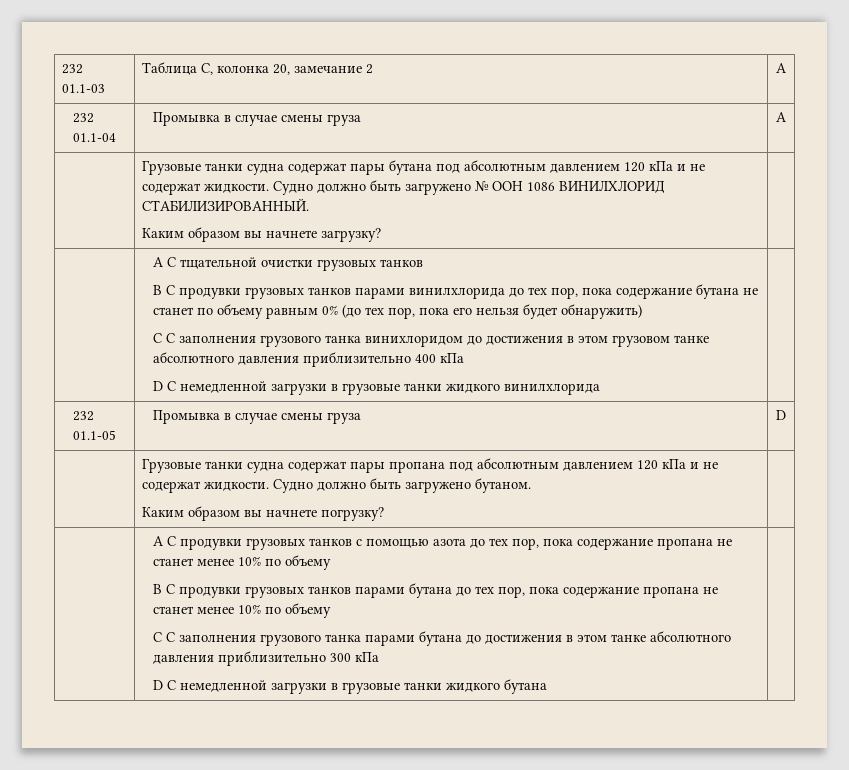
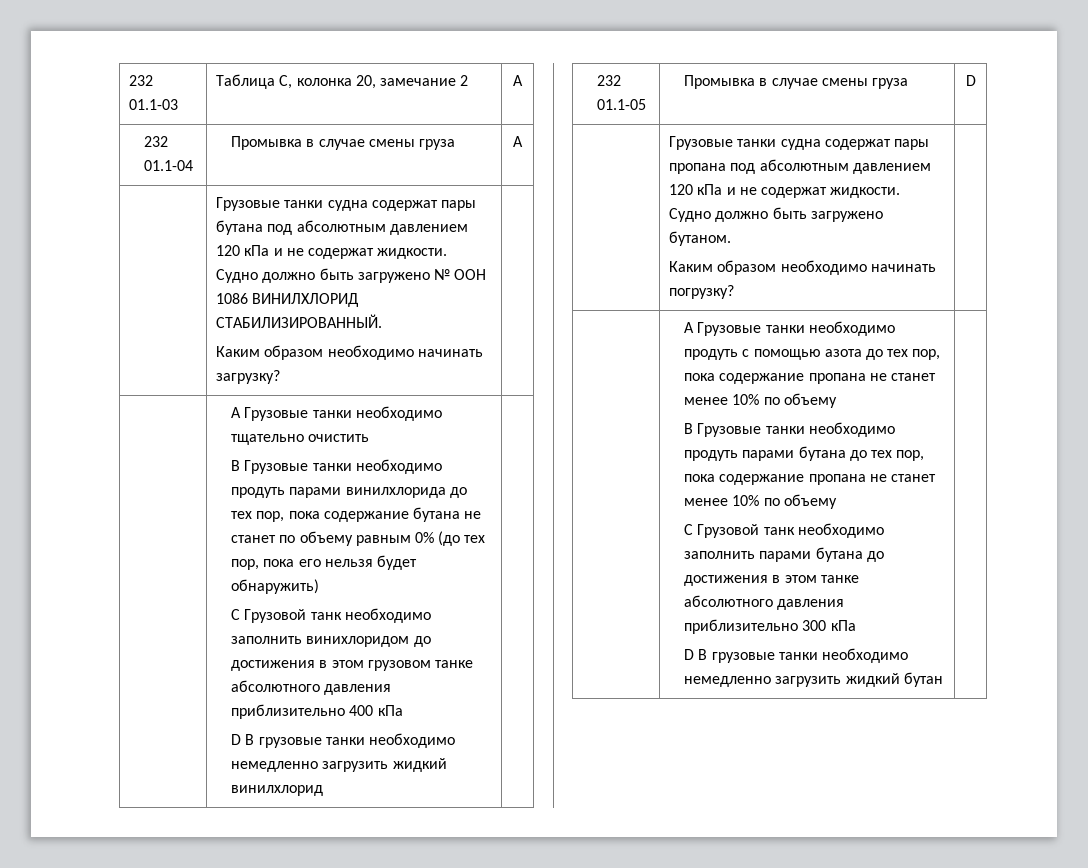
  | Грузовые танки судна содержат пары бутана под абсолютным давлением 120 кПа и не содержат жидкости. Судно должно быть загружено № ООН 1086 ВИНИЛХЛОРИД СТАБИЛИЗИРОВАННЫЙ.
- Каким образом вы начнете загрузку? |
+ Каким образом необходимо начинать загрузку? |
- A С тщательной очистки грузовых танков
- B С продувки грузовых танков парами винилхлорида до тех пор, пока содержание бутана не станет по объему равным 0% (до тех пор, пока его нельзя будет обнаружить)
+ A Грузовые танки необходимо тщательно очистить
+ B Грузовые танки необходимо продуть парами винилхлорида до тех пор, пока содержание бутана не станет по объему равным 0% (до тех пор, пока его нельзя будет обнаружить)
- C С заполнения грузового танка винихлоридом до достижения в этом грузовом танке абсолютного давления приблизительно 400 кПа
+ C Грузовой танк необходимо заполнить винихлоридом до достижения в этом грузовом танке абсолютного давления приблизительно 400 кПа
- D С немедленной загрузки в грузовые танки жидкого винилхлорида
+ D В грузовые танки необходимо немедленно загрузить жидкий винилхлорид
  | Грузовые танки судна содержат пары пропана под абсолютным давлением 120 кПа и не содержат жидкости. Судно должно быть загружено бутаном.
- Каким образом вы начнете погрузку? |
+ Каким образом необходимо начинать погрузку? |
- A С продувки грузовых танков с помощью азота до тех пор, пока содержание пропана не станет менее 10% по объему
+ A Грузовые танки необходимо продуть с помощью азота до тех пор, пока содержание пропана не станет менее 10% по объему
- B С продувки грузовых танков парами бутана до тех пор, пока содержание пропана не станет менее 10% по объему
+ B Грузовые танки необходимо продуть парами бутана до тех пор, пока содержание пропана не станет менее 10% по объему
- C С заполнения грузового танка парами бутана до достижения в этом танке абсолютного давления приблизительно 300 кПа
+ C Грузовой танк необходимо заполнить парами бутана до достижения в этом танке абсолютного давления приблизительно 300 кПа
- D С немедленной загрузки в грузовые танки жидкого бутана
+ D В грузовые танки необходимо немедленно загрузить жидкий бутан

